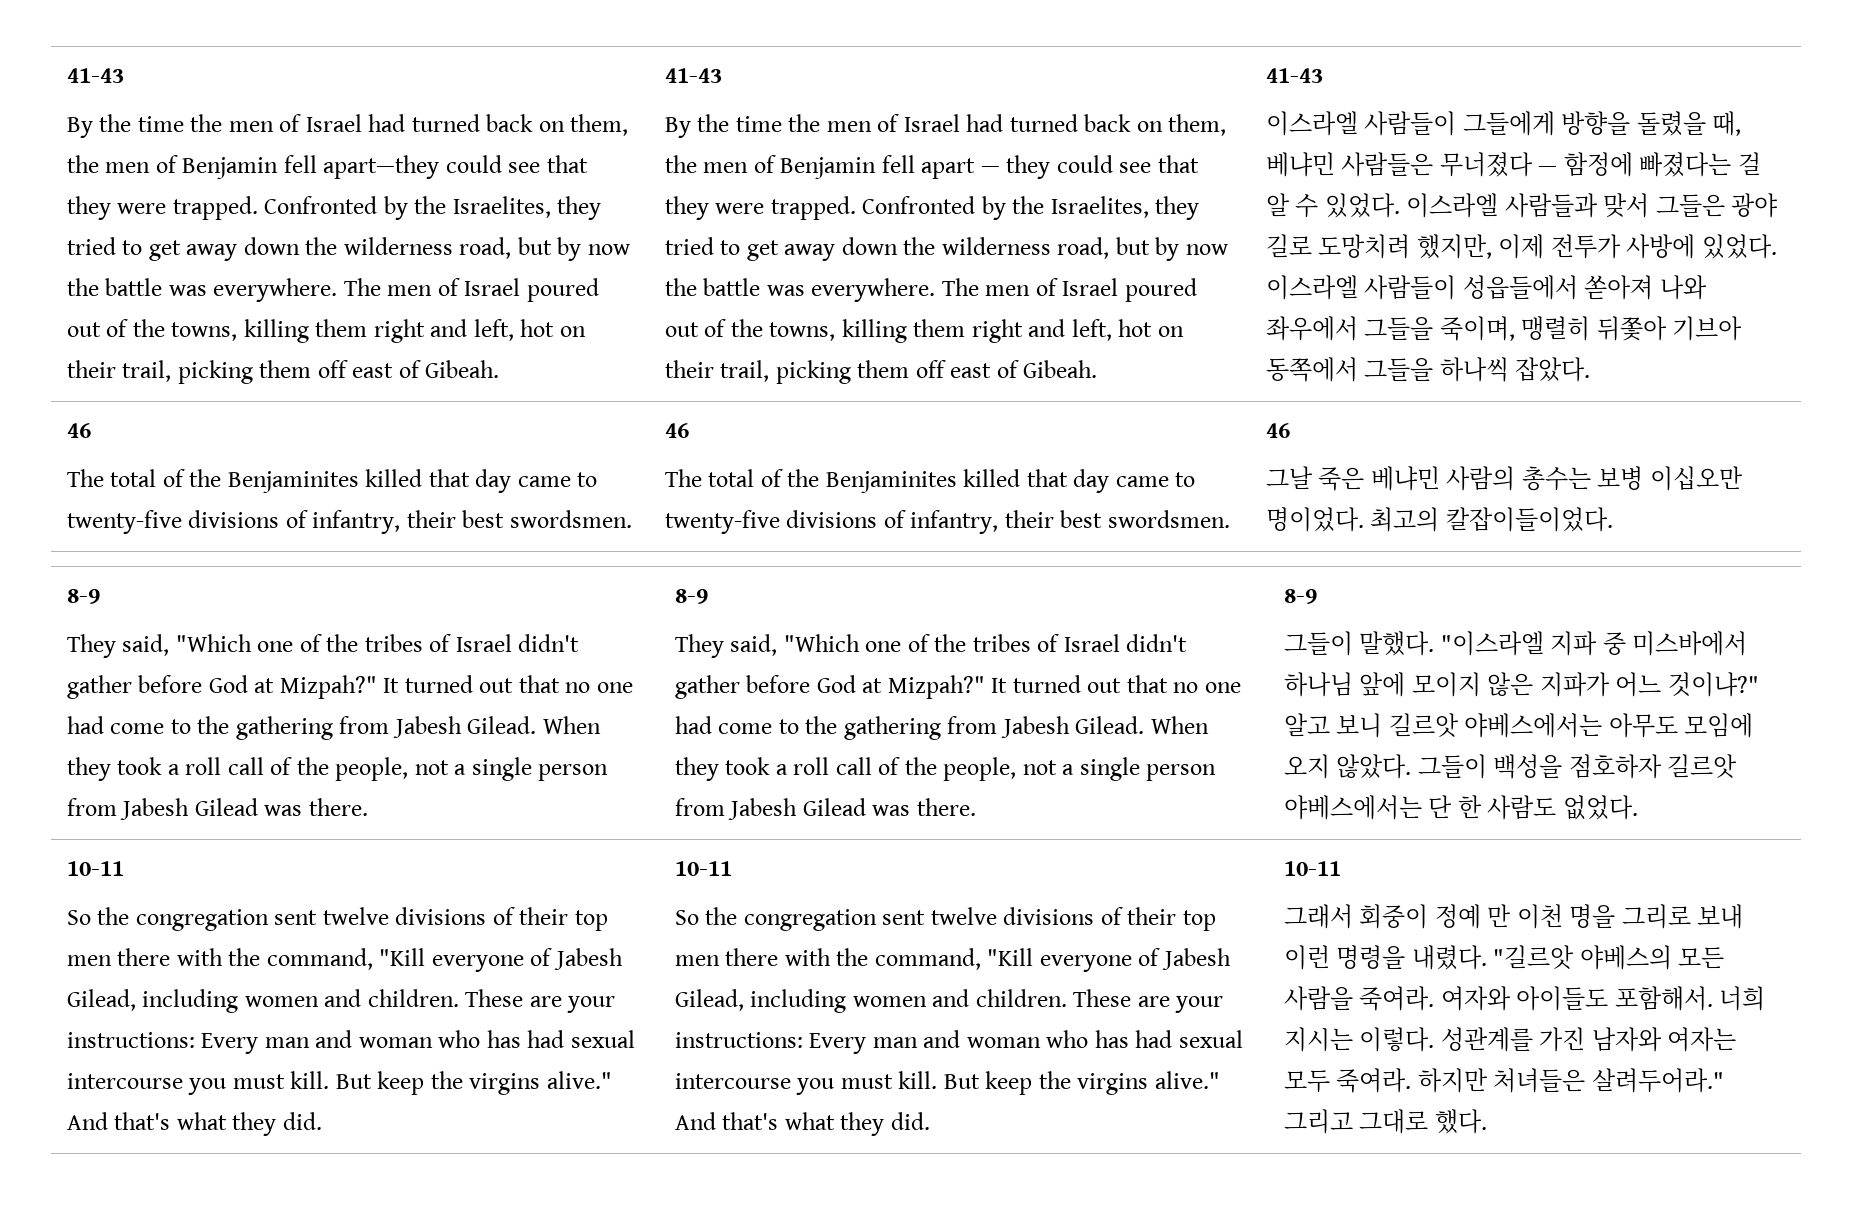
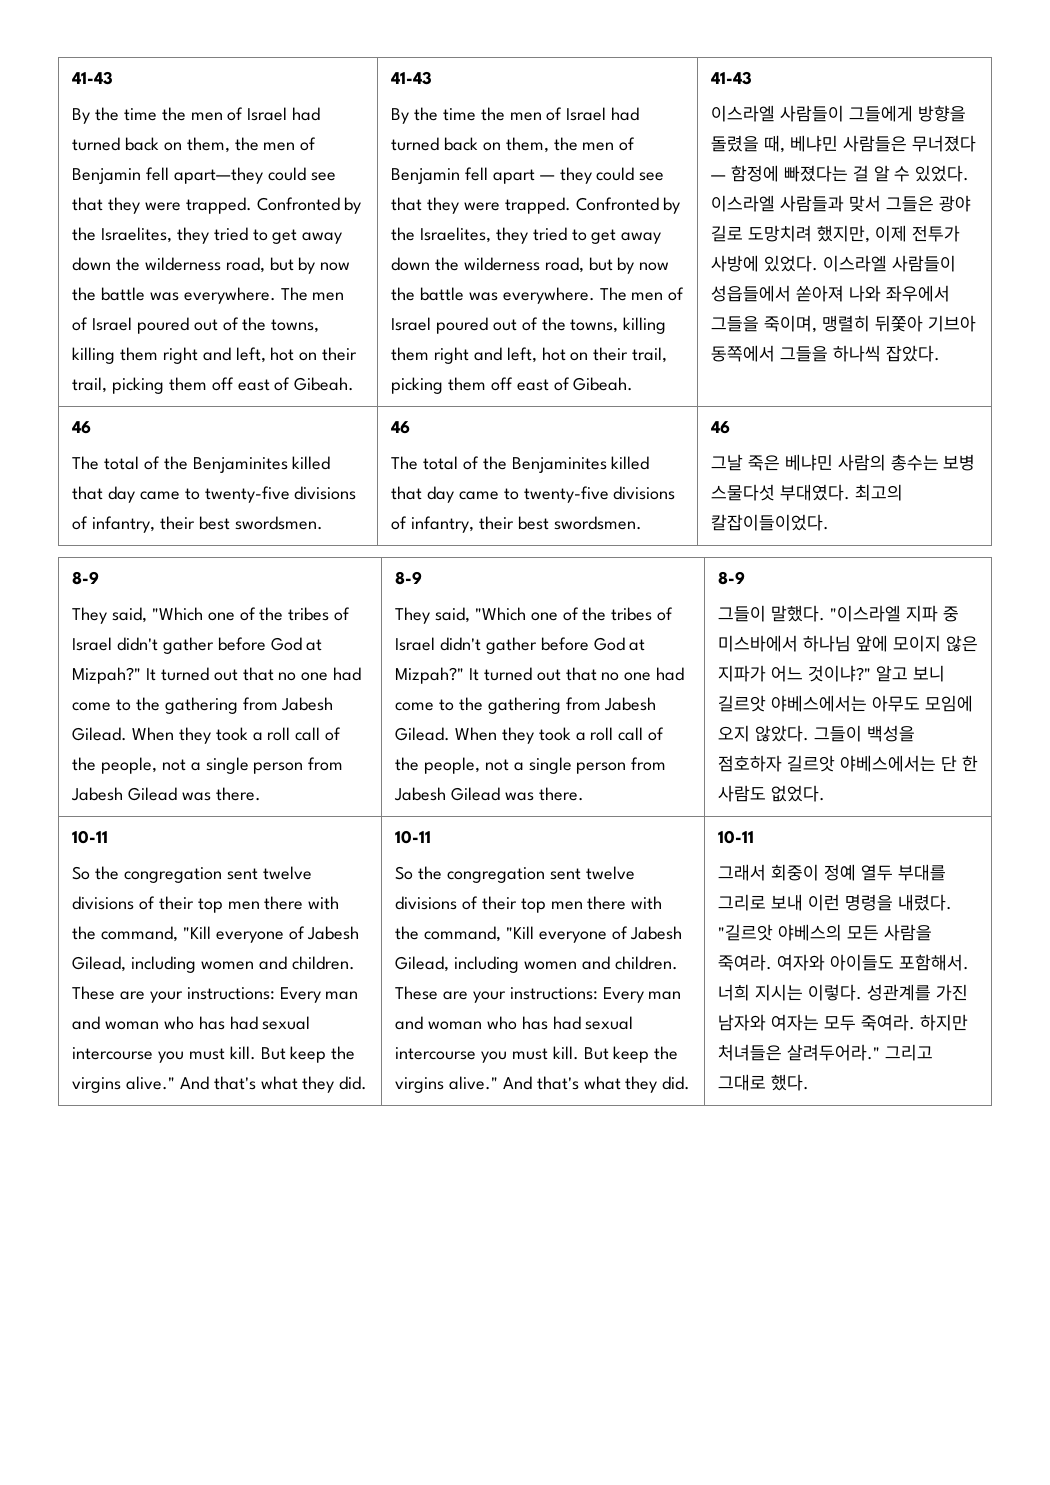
- 그날 죽은 베냐민 사람의 총수는 보병 이십오만 명이었다.
+ 그날 죽은 베냐민 사람의 총수는 보병 스물다섯 부대였다.
- 그래서 회중이 정예 만 이천 명을 그리로 보내 이런 명령을 내렸다.
+ 그래서 회중이 정예 열두 부대를 그리로 보내 이런 명령을 내렸다.

